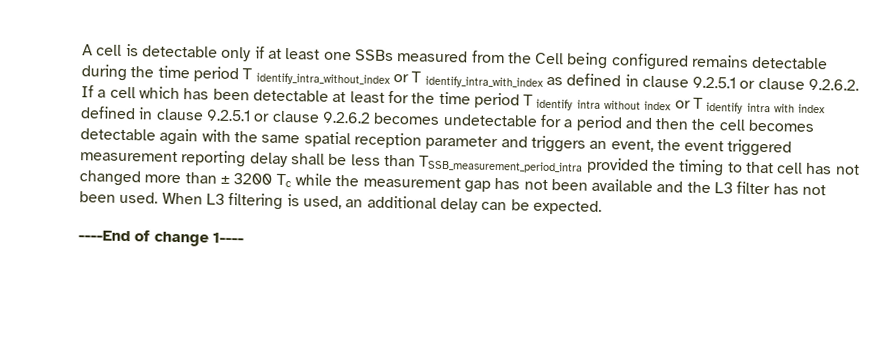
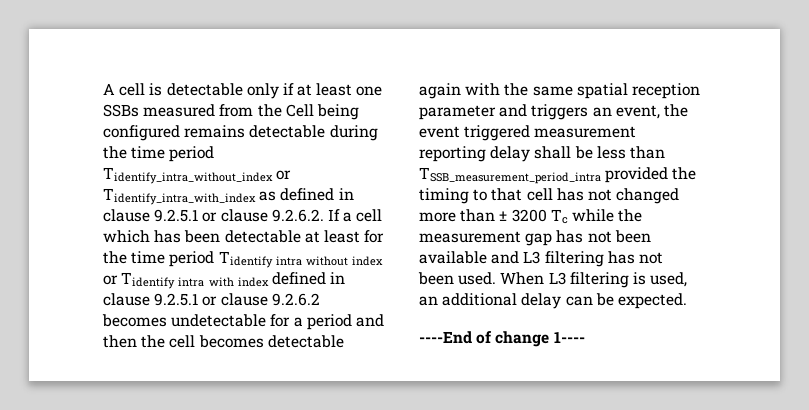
- A cell is detectable only if at least one SSBs measured from the Cell being configured remains detectable during the time period T identify_intra_without_index or T identify_intra_with_index as defined in clause 9.2.5.1 or clause 9.2.6.2. If a cell which has been detectable at least for the time period T identify intra without index or T identify intra with index defined in clause 9.2.5.1 or clause 9.2.6.2 becomes undetectable for a period and then the cell becomes detectable again with the same spatial reception parameter and triggers an event, the event triggered measurement reporting delay shall be less than TSSB_measurement_period_intra provided the timing to that cell has not changed more than ± 3200 Tc while the measurement gap has not been available and the L3 filter has not been used.
+ A cell is detectable only if at least one SSBs measured from the Cell being configured remains detectable during the time period Tidentify_intra_without_index or Tidentify_intra_with_index as defined in clause 9.2.5.1 or clause 9.2.6.2. If a cell which has been detectable at least for the time period Tidentify intra without index or Tidentify intra with index defined in clause 9.2.5.1 or clause 9.2.6.2 becomes undetectable for a period and then the cell becomes detectable again with the same spatial reception parameter and triggers an event, the event triggered measurement reporting delay shall be less than TSSB_measurement_period_intra provided the timing to that cell has not changed more than ± 3200 Tc while the measurement gap has not been available and L3 filtering has not been used.

